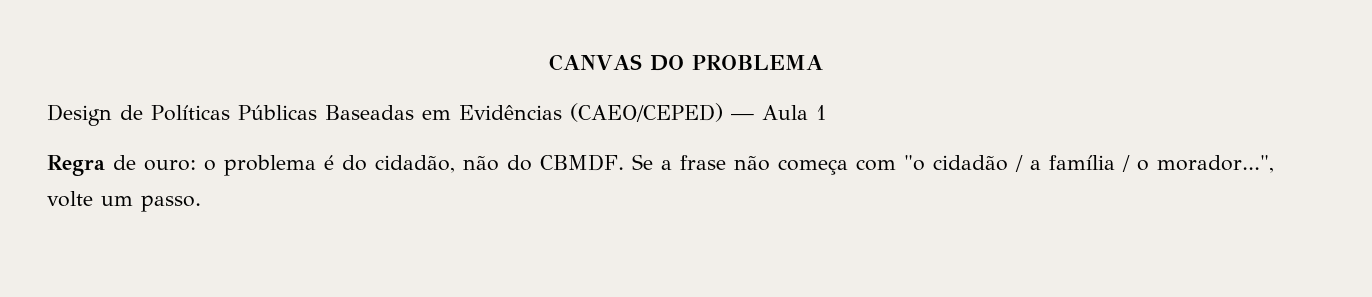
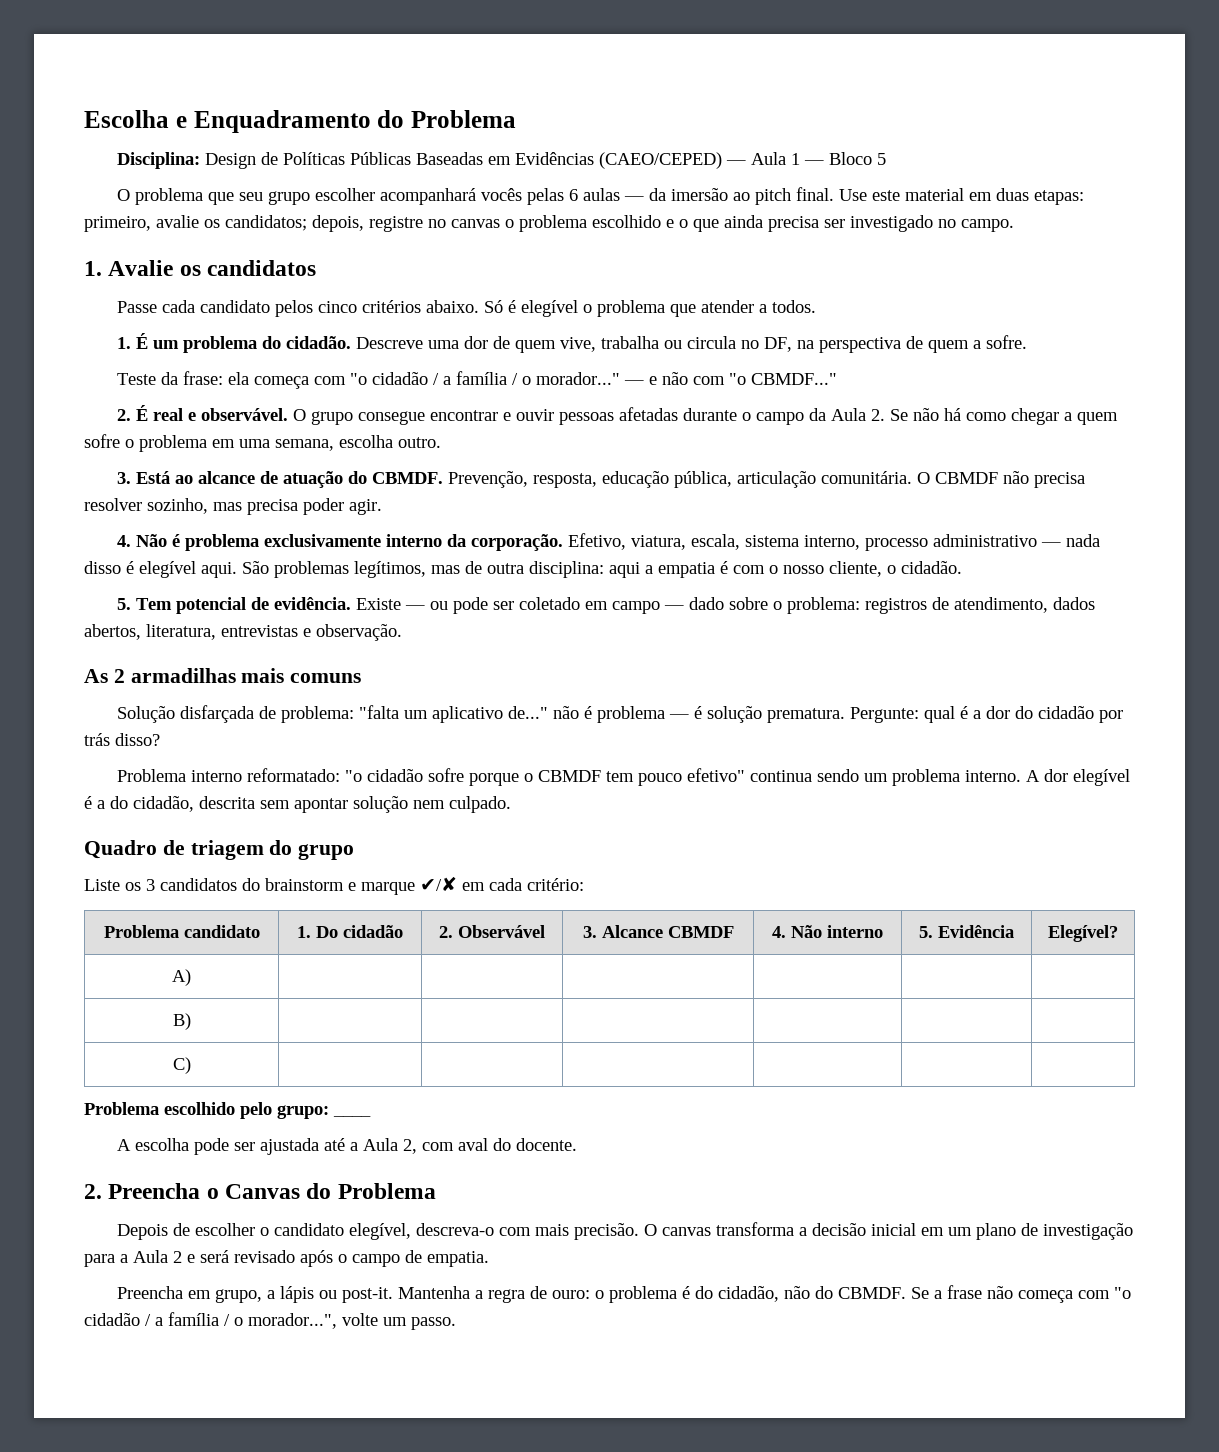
- CANVAS DO PROBLEMA
- Design de Políticas Públicas Baseadas em Evidências (CAEO/CEPED) — Aula 1
- Regra de ouro: o problema é do cidadão, não do CBMDF.
+ Escolha e Enquadramento do Problema
+ Disciplina: Design de Políticas Públicas Baseadas em Evidências (CAEO/CEPED) — Aula 1 — Bloco 5
+ O problema que seu grupo escolher acompanhará vocês pelas 6 aulas — da imersão ao pitch final. Use este material em duas etapas: primeiro, avalie os candidatos; depois, registre no canvas o problema escolhido e o que ainda precisa ser investigado no campo.
+ 1. Avalie os candidatos
+ Passe cada candidato pelos cinco critérios abaixo. Só é elegível o problema que atender a todos.
+ 1. É um problema do cidadão. Descreve uma dor de quem vive, trabalha ou circula no DF, na perspectiva de quem a sofre.
+ Teste da frase: ela começa com "o cidadão / a família / o morador..." — e não com "o CBMDF..."
+ 2. É real e observável. O grupo consegue encontrar e ouvir pessoas afetadas durante o campo da Aula 2. Se não há como chegar a quem sofre o problema em uma semana, escolha outro.
+ 3. Está ao alcance de atuação do CBMDF. Prevenção, resposta, educação pública, articulação comunitária. O CBMDF não precisa resolver sozinho, mas precisa poder agir.
+ 4. Não é problema exclusivamente interno da corporação. Efetivo, viatura, escala, sistema interno, processo administrativo — nada disso é elegível aqui. São problemas legítimos, mas de outra disciplina: aqui a empatia é com o nosso cliente, o cidadão.
+ 5. Tem potencial de evidência. Existe — ou pode ser coletado em campo — dado sobre o problema: registros de atendimento, dados abertos, literatura, entrevistas e observação.
+ As 2 armadilhas mais comuns
+ Solução disfarçada de problema: "falta um aplicativo de..." não é problema — é solução prematura. Pergunte: qual é a dor do cidadão por trás disso?
+ Problema interno reformatado: "o cidadão sofre porque o CBMDF tem pouco efetivo" continua sendo um problema interno. A dor elegível é a do cidadão, descrita sem apontar solução nem culpado.
+ Quadro de triagem do grupo
+ Liste os 3 candidatos do brainstorm e marque ✔/✘ em cada critério:
+ Problema candidato | 1. Do cidadão | 2. Observável | 3. Alcance CBMDF | 4. Não interno | 5. Evidência | Elegível?
+ A) | | | | | |
+ B) | | | | | |
+ C) | | | | | |
+ Problema escolhido pelo grupo: ____
+ A escolha pode ser ajustada até a Aula 2, com aval do docente.
+ 2. Preencha o Canvas do Problema
+ Depois de escolher o candidato elegível, descreva-o com mais precisão. O canvas transforma a decisão inicial em um plano de investigação para a Aula 2 e será revisado após o campo de empatia.
+ Preencha em grupo, a lápis ou post-it. Mantenha a regra de ouro: o problema é do cidadão, não do CBMDF.

